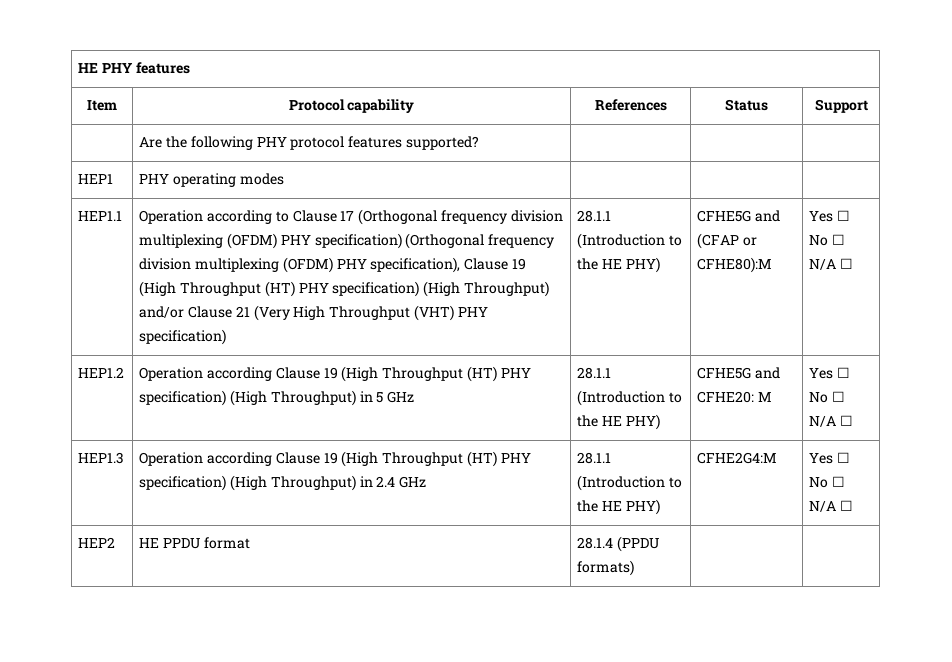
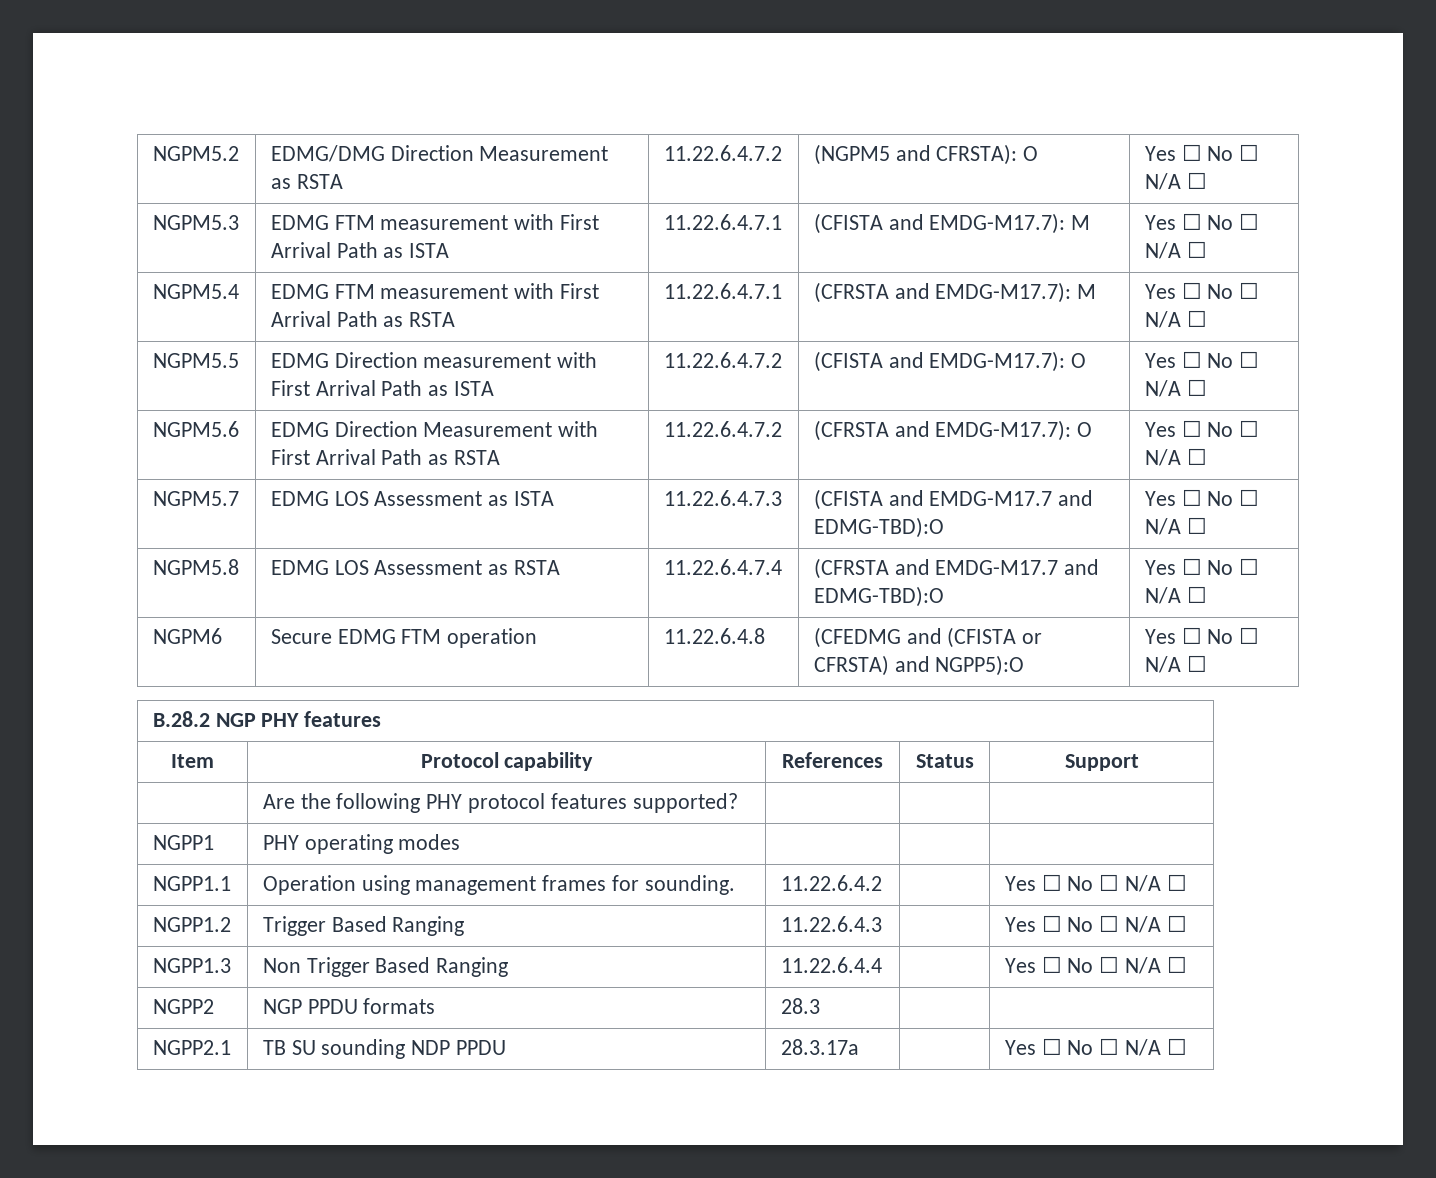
- HE PHY features
+ NGPM5.2 | EDMG/DMG Direction Measurement as RSTA | 11.22.6.4.7.2 | (NGPM5 and CFRSTA): O | Yes ☐ No ☐ N/A ☐
+ NGPM5.3 | EDMG FTM measurement with First Arrival Path as ISTA | 11.22.6.4.7.1 | (CFISTA and EMDG-M17.7): M | Yes ☐ No ☐ N/A ☐
+ NGPM5.4 | EDMG FTM measurement with First Arrival Path as RSTA | 11.22.6.4.7.1 | (CFRSTA and EMDG-M17.7): M | Yes ☐ No ☐ N/A ☐
+ NGPM5.5 | EDMG Direction measurement with First Arrival Path as ISTA | 11.22.6.4.7.2 | (CFISTA and EMDG-M17.7): O | Yes ☐ No ☐ N/A ☐
+ NGPM5.6 | EDMG Direction Measurement with First Arrival Path as RSTA | 11.22.6.4.7.2 | (CFRSTA and EMDG-M17.7): O | Yes ☐ No ☐ N/A ☐
+ NGPM5.7 | EDMG LOS Assessment as ISTA | 11.22.6.4.7.3 | (CFISTA and EMDG-M17.7 and EDMG-TBD):O | Yes ☐ No ☐ N/A ☐
+ NGPM5.8 | EDMG LOS Assessment as RSTA | 11.22.6.4.7.4 | (CFRSTA and EMDG-M17.7 and EDMG-TBD):O | Yes ☐ No ☐ N/A ☐
+ NGPM6 | Secure EDMG FTM operation | 11.22.6.4.8 | (CFEDMG and (CFISTA or CFRSTA) and NGPP5):O | Yes ☐ No ☐ N/A ☐
+ B.28.2 NGP PHY features
- HEP1 | PHY operating modes | | |
+ NGPP1 | PHY operating modes | | |
- HEP1.1 | Operation according to Clause 17 (Orthogonal frequency division multiplexing (OFDM) PHY specification) (Orthogonal frequency division multiplexing (OFDM) PHY specification), Clause 19 (High Throughput (HT) PHY specification) (High Throughput) and/or Clause 21 (Very High Throughput (VHT) PHY specification) | 28.1.1 (Introduction to the HE PHY) | CFHE5G and (CFAP or CFHE80):M | Yes ☐ No ☐ N/A ☐
- HEP1.2 | Operation according Clause 19 (High Throughput (HT) PHY specification) (High Throughput) in 5 GHz | 28.1.1 (Introduction to the HE PHY) | CFHE5G and CFHE20: M | Yes ☐ No ☐ N/A ☐
- HEP1.3 | Operation according Clause 19 (High Throughput (HT) PHY specification) (High Throughput) in 2.4 GHz | 28.1.1 (Introduction to the HE PHY) | CFHE2G4:M | Yes ☐ No ☐ N/A ☐
- HEP2 | HE PPDU format | 28.1.4 (PPDU formats) | |
+ NGPP1.1 | Operation using management frames for sounding. | 11.22.6.4.2 | | Yes ☐ No ☐ N/A ☐
+ NGPP1.2 | Trigger Based Ranging | 11.22.6.4.3 | | Yes ☐ No ☐ N/A ☐
+ NGPP1.3 | Non Trigger Based Ranging | 11.22.6.4.4 | | Yes ☐ No ☐ N/A ☐
+ NGPP2 | NGP PPDU formats | 28.3 | |
+ NGPP2.1 | TB SU sounding NDP PPDU | 28.3.17a | | Yes ☐ No ☐ N/A ☐

